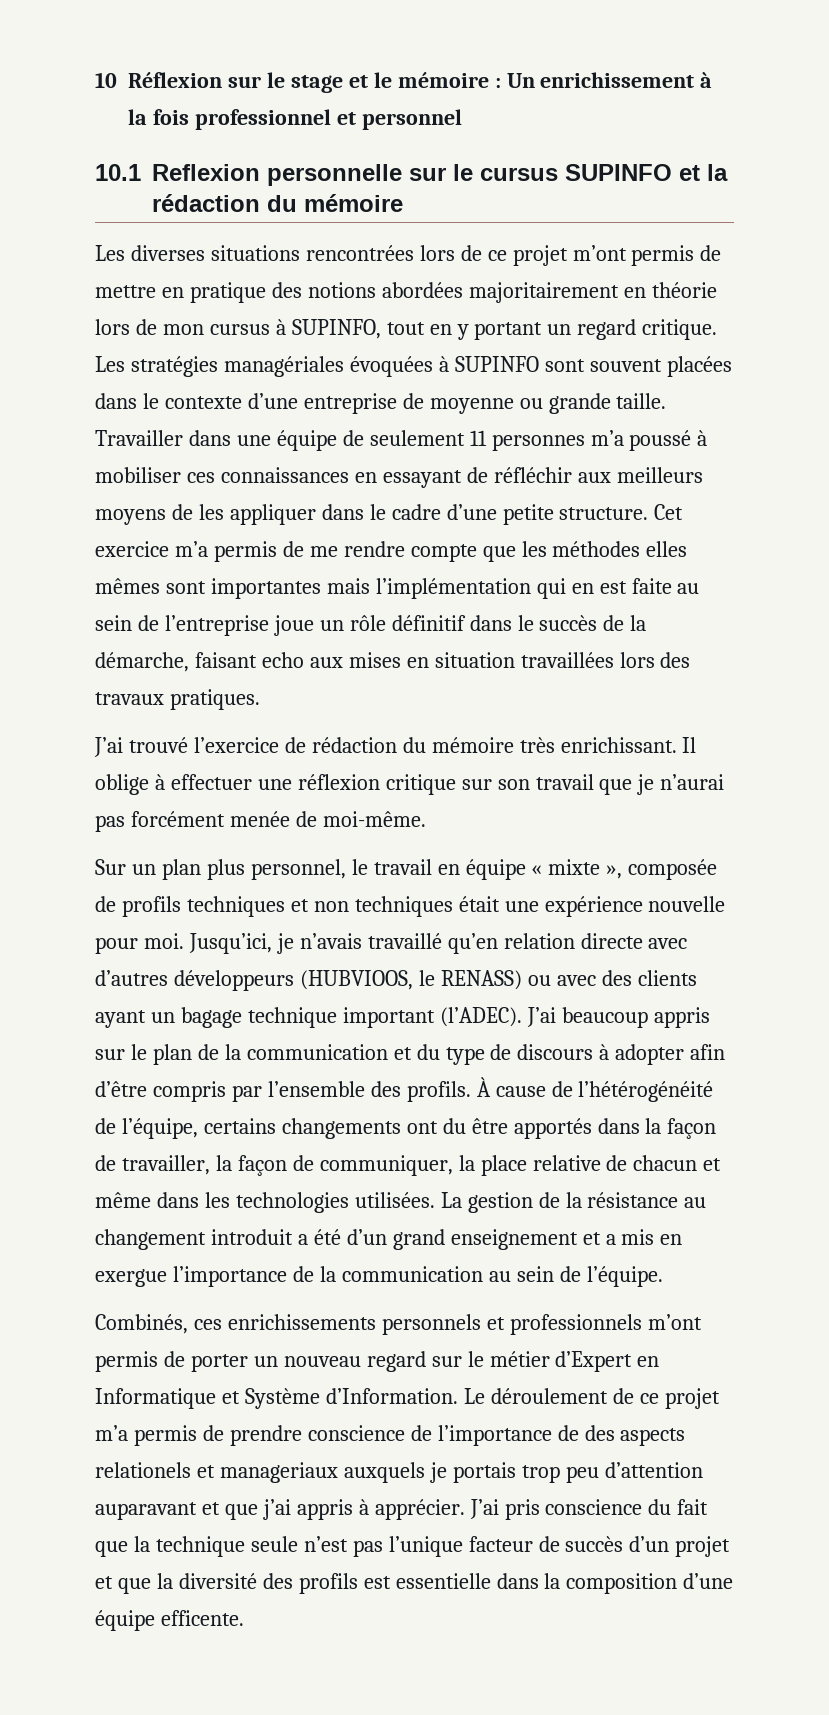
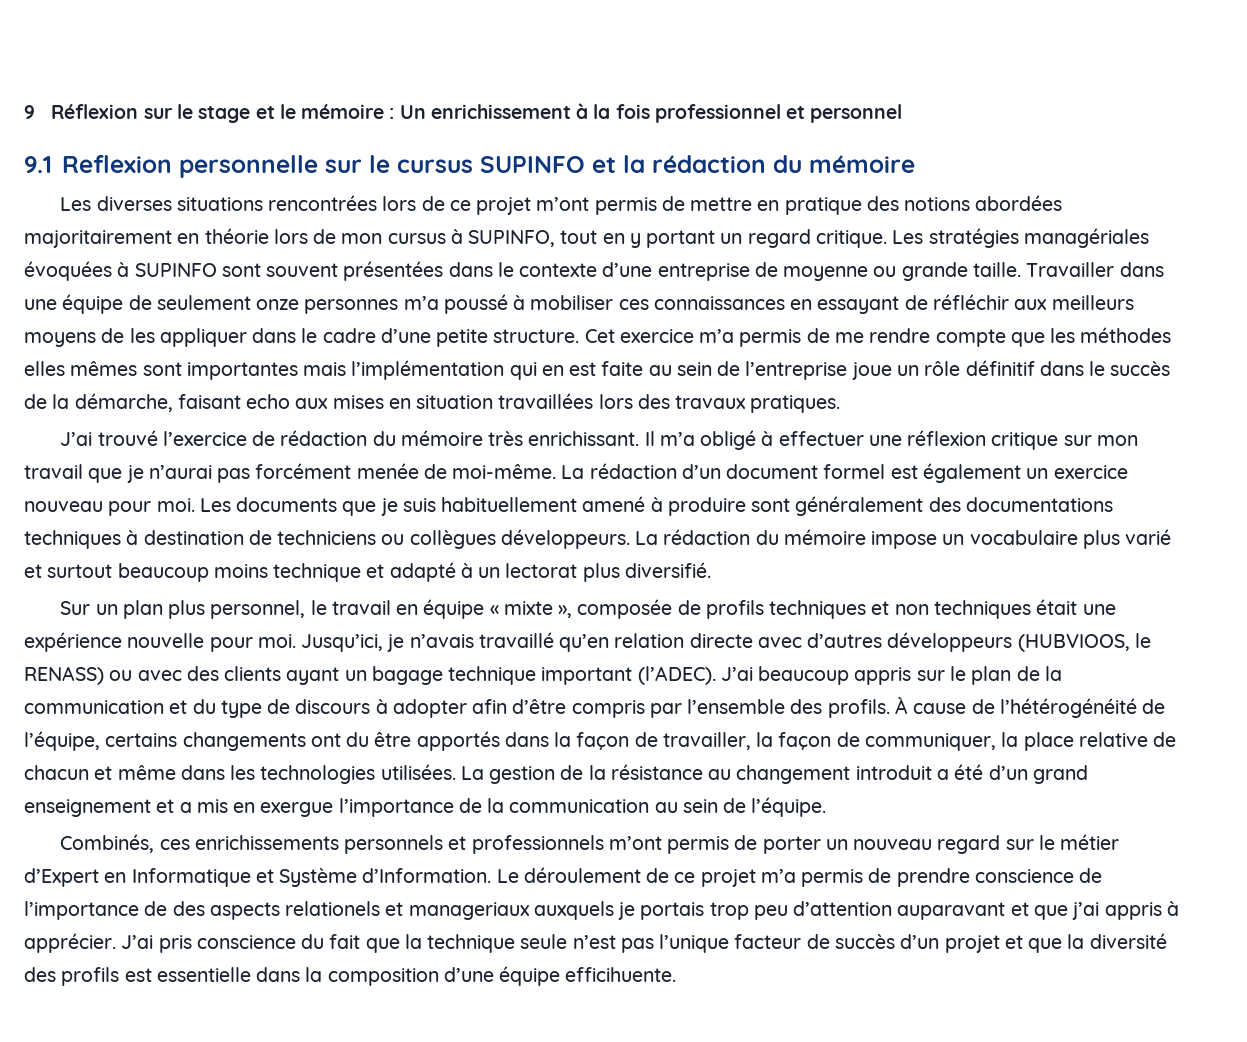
- 10 Réflexion sur le stage et le mémoire : Un enrichissement à la fois professionnel et personnel
+ 9 Réflexion sur le stage et le mémoire : Un enrichissement à la fois professionnel et personnel
- 10.1 Reflexion personnelle sur le cursus SUPINFO et la rédaction du mémoire
+ 9.1 Reflexion personnelle sur le cursus SUPINFO et la rédaction du mémoire
- Les stratégies managériales évoquées à SUPINFO sont souvent placées dans le contexte d’une entreprise de moyenne ou grande taille.
+ Les stratégies managériales évoquées à SUPINFO sont souvent présentées dans le contexte d’une entreprise de moyenne ou grande taille.
- Travailler dans une équipe de seulement 11 personnes m’a poussé à mobiliser ces connaissances en essayant de réfléchir aux meilleurs moyens de les appliquer dans le cadre d’une petite structure.
+ Travailler dans une équipe de seulement onze personnes m’a poussé à mobiliser ces connaissances en essayant de réfléchir aux meilleurs moyens de les appliquer dans le cadre d’une petite structure.
- Il oblige à effectuer une réflexion critique sur son travail que je n’aurai pas forcément menée de moi-même.
+ Il m’a obligé à effectuer une réflexion critique sur mon travail que je n’aurai pas forcément menée de moi-même. La rédaction d’un document formel est également un exercice nouveau pour moi. Les documents que je suis habituellement amené à produire sont généralement des documentations techniques à destination de techniciens ou collègues développeurs. La rédaction du mémoire impose un vocabulaire plus varié et surtout beaucoup moins technique et adapté à un lectorat plus diversifié.
- J’ai pris conscience du fait que la technique seule n’est pas l’unique facteur de succès d’un projet et que la diversité des profils est essentielle dans la composition d’une équipe efficente.
+ J’ai pris conscience du fait que la technique seule n’est pas l’unique facteur de succès d’un projet et que la diversité des profils est essentielle dans la composition d’une équipe efficihuente.

